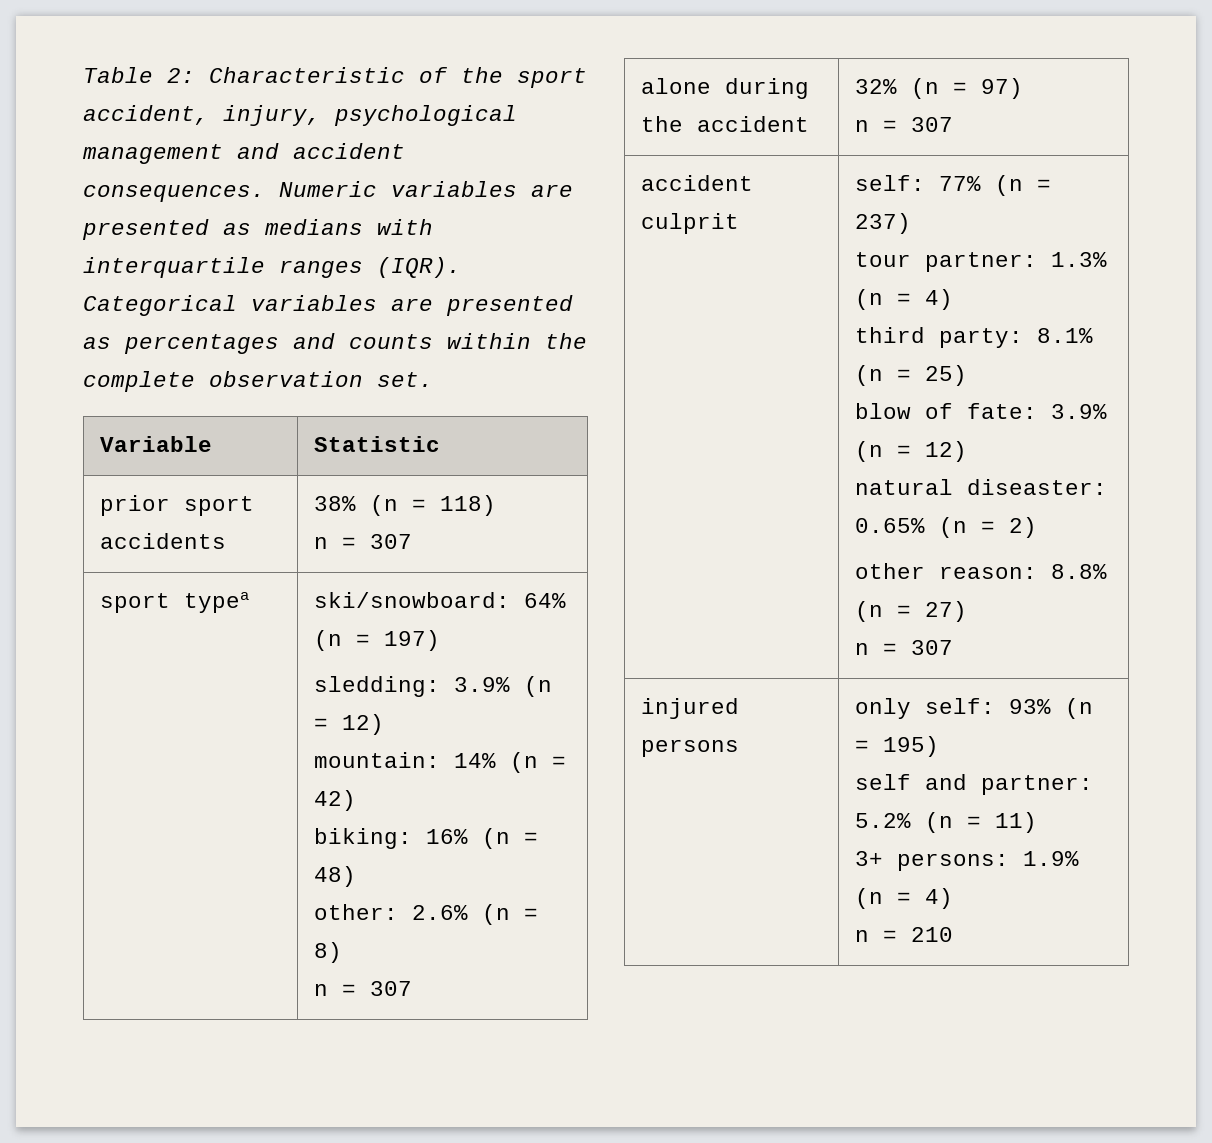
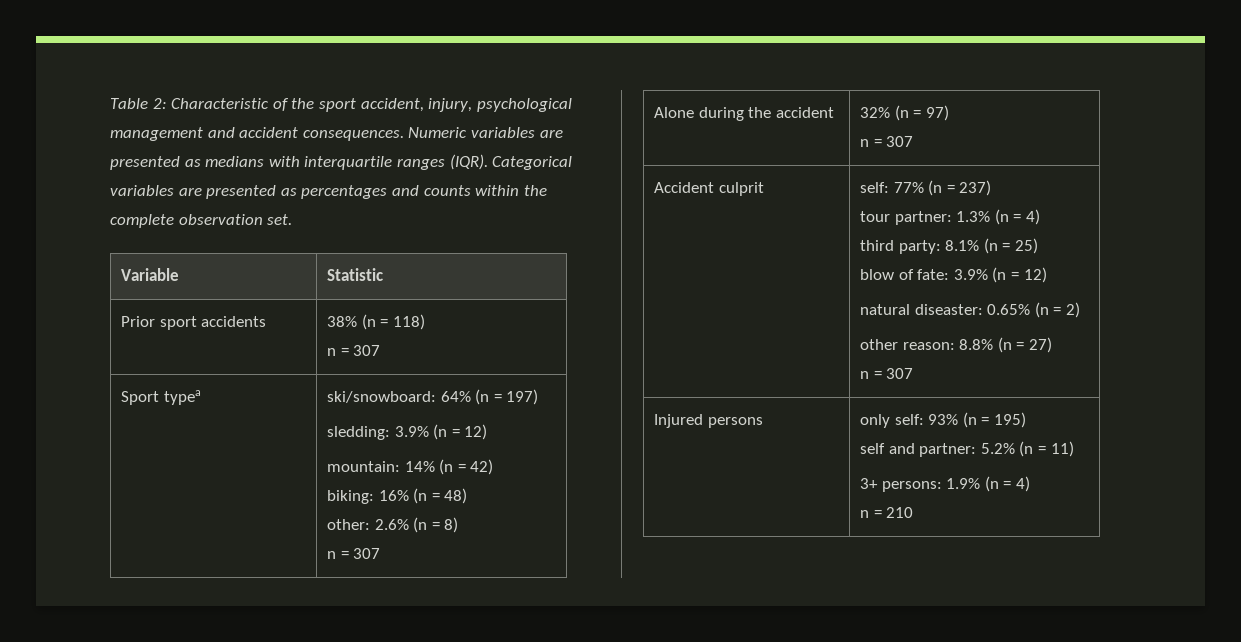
- prior sport accidents | 38% (n = 118)
+ Prior sport accidents | 38% (n = 118)
- sport typea | ski/snowboard: 64% (n = 197)
+ Sport typea | ski/snowboard: 64% (n = 197)
- alone during the accident | 32% (n = 97)
+ Alone during the accident | 32% (n = 97)
- accident culprit
+ Accident culprit
- injured persons | only self: 93% (n = 195)
+ Injured persons | only self: 93% (n = 195)

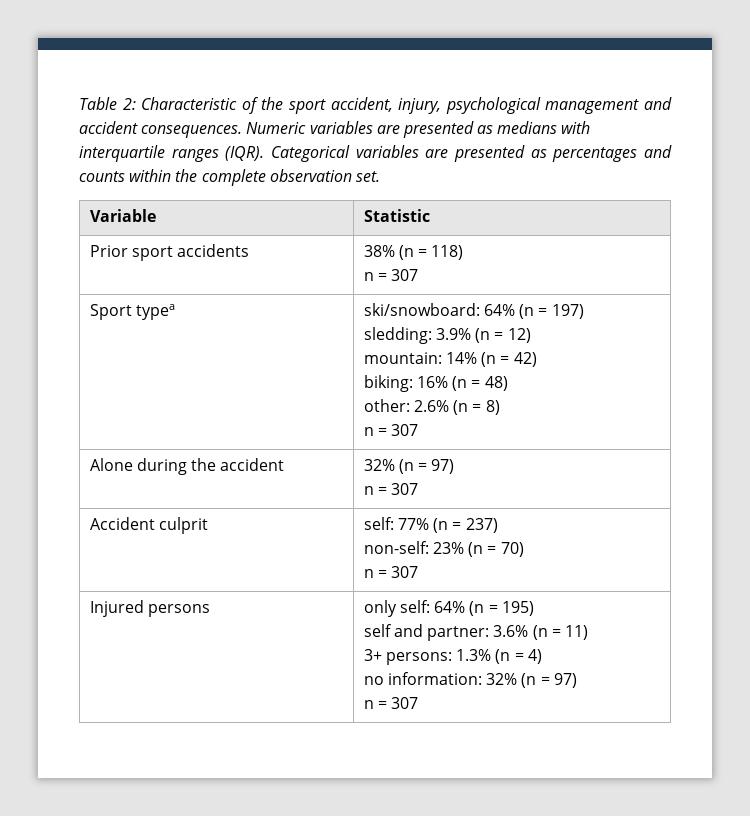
- tour partner: 1.3% (n = 4)
- third party: 8.1% (n = 25)
- blow of fate: 3.9% (n = 12)
- natural diseaster: 0.65% (n = 2)
- other reason: 8.8% (n = 27)
+ non-self: 23% (n = 70)
- Injured persons | only self: 93% (n = 195)
- self and partner: 5.2% (n = 11)
- 3+ persons: 1.9% (n = 4)
- n = 210
+ Injured persons | only self: 64% (n = 195)
+ self and partner: 3.6% (n = 11)
+ 3+ persons: 1.3% (n = 4)
+ no information: 32% (n = 97)
+ n = 307

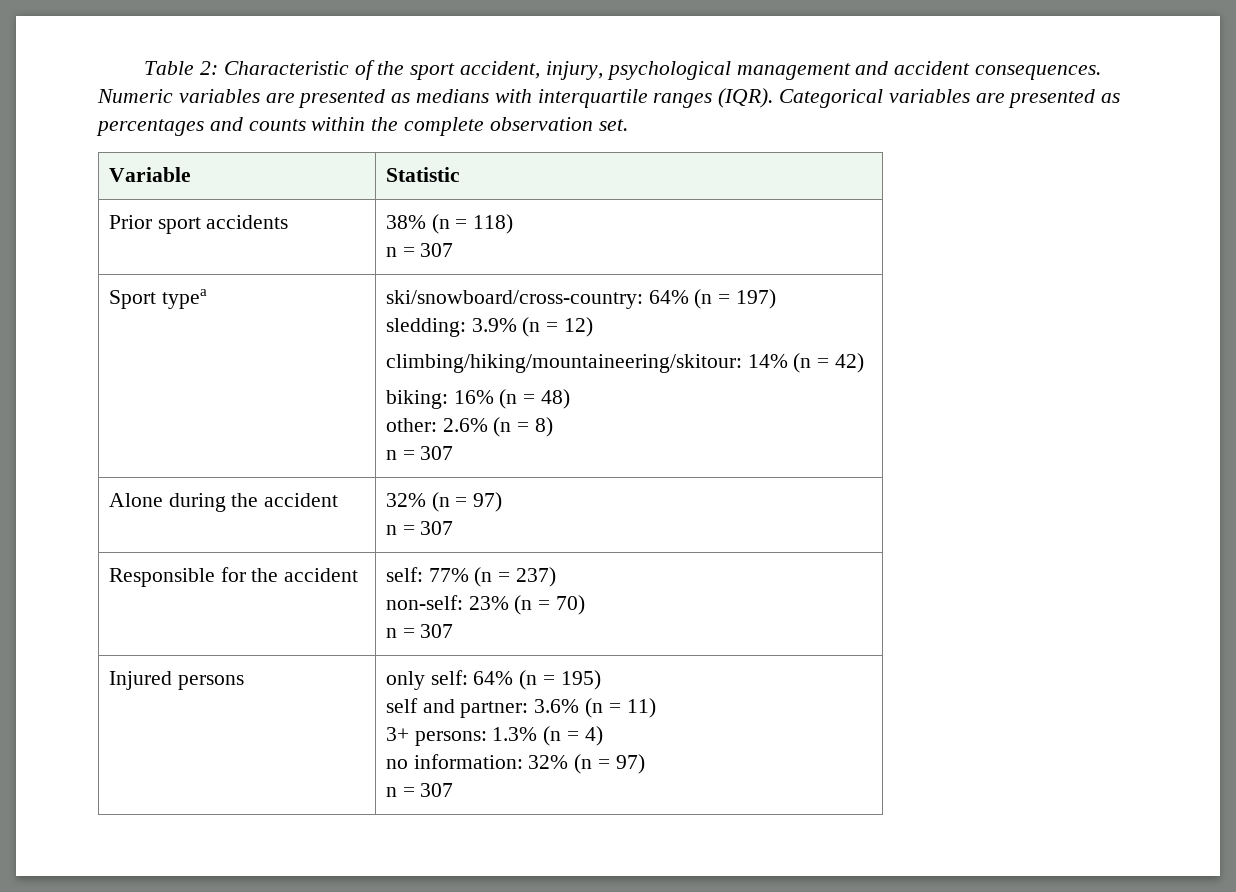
- Sport typea | ski/snowboard: 64% (n = 197)
+ Sport typea | ski/snowboard/cross-country: 64% (n = 197)
  sledding: 3.9% (n = 12)
- mountain: 14% (n = 42)
+ climbing/hiking/mountaineering/skitour: 14% (n = 42)
- Accident culprit | self: 77% (n = 237)
+ Responsible for the accident | self: 77% (n = 237)

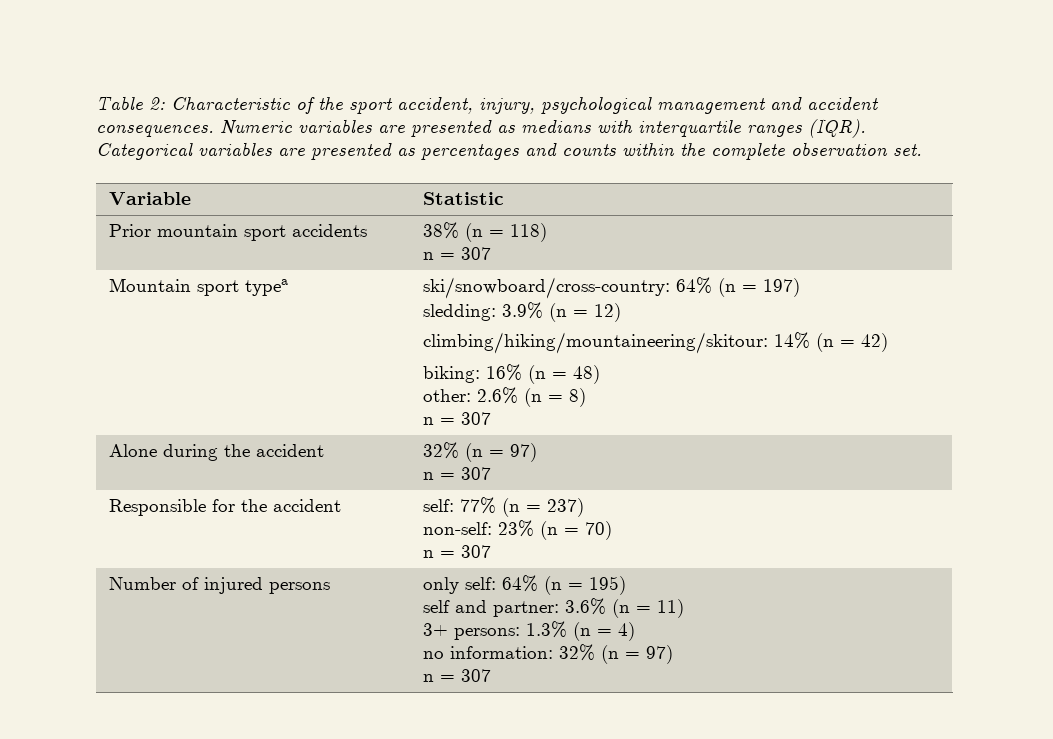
- Prior sport accidents | 38% (n = 118)
+ Prior mountain sport accidents | 38% (n = 118)
- Sport typea | ski/snowboard/cross-country: 64% (n = 197)
+ Mountain sport typea | ski/snowboard/cross-country: 64% (n = 197)
- Injured persons | only self: 64% (n = 195)
+ Number of injured persons | only self: 64% (n = 195)

